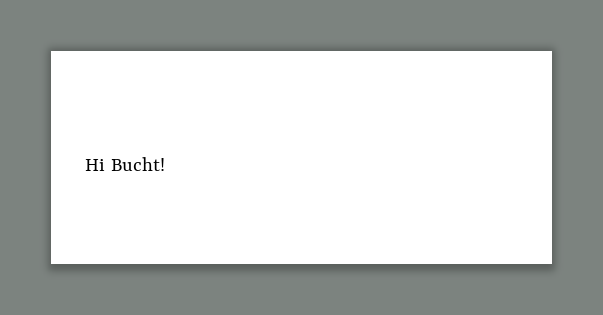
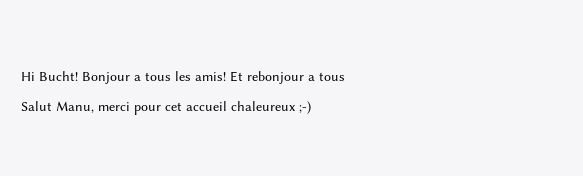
+ Bonjour a tous les amis! Et rebonjour a tous
+ Salut Manu, merci pour cet accueil chaleureux ;-)

